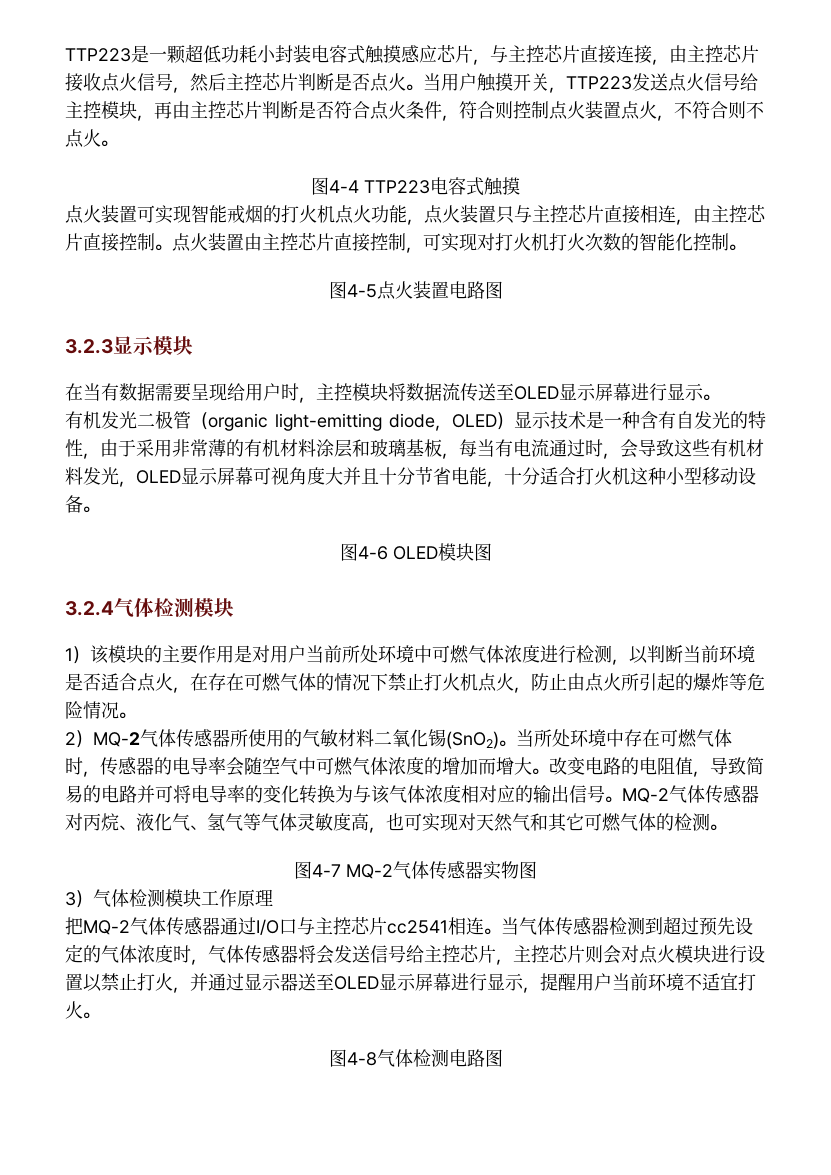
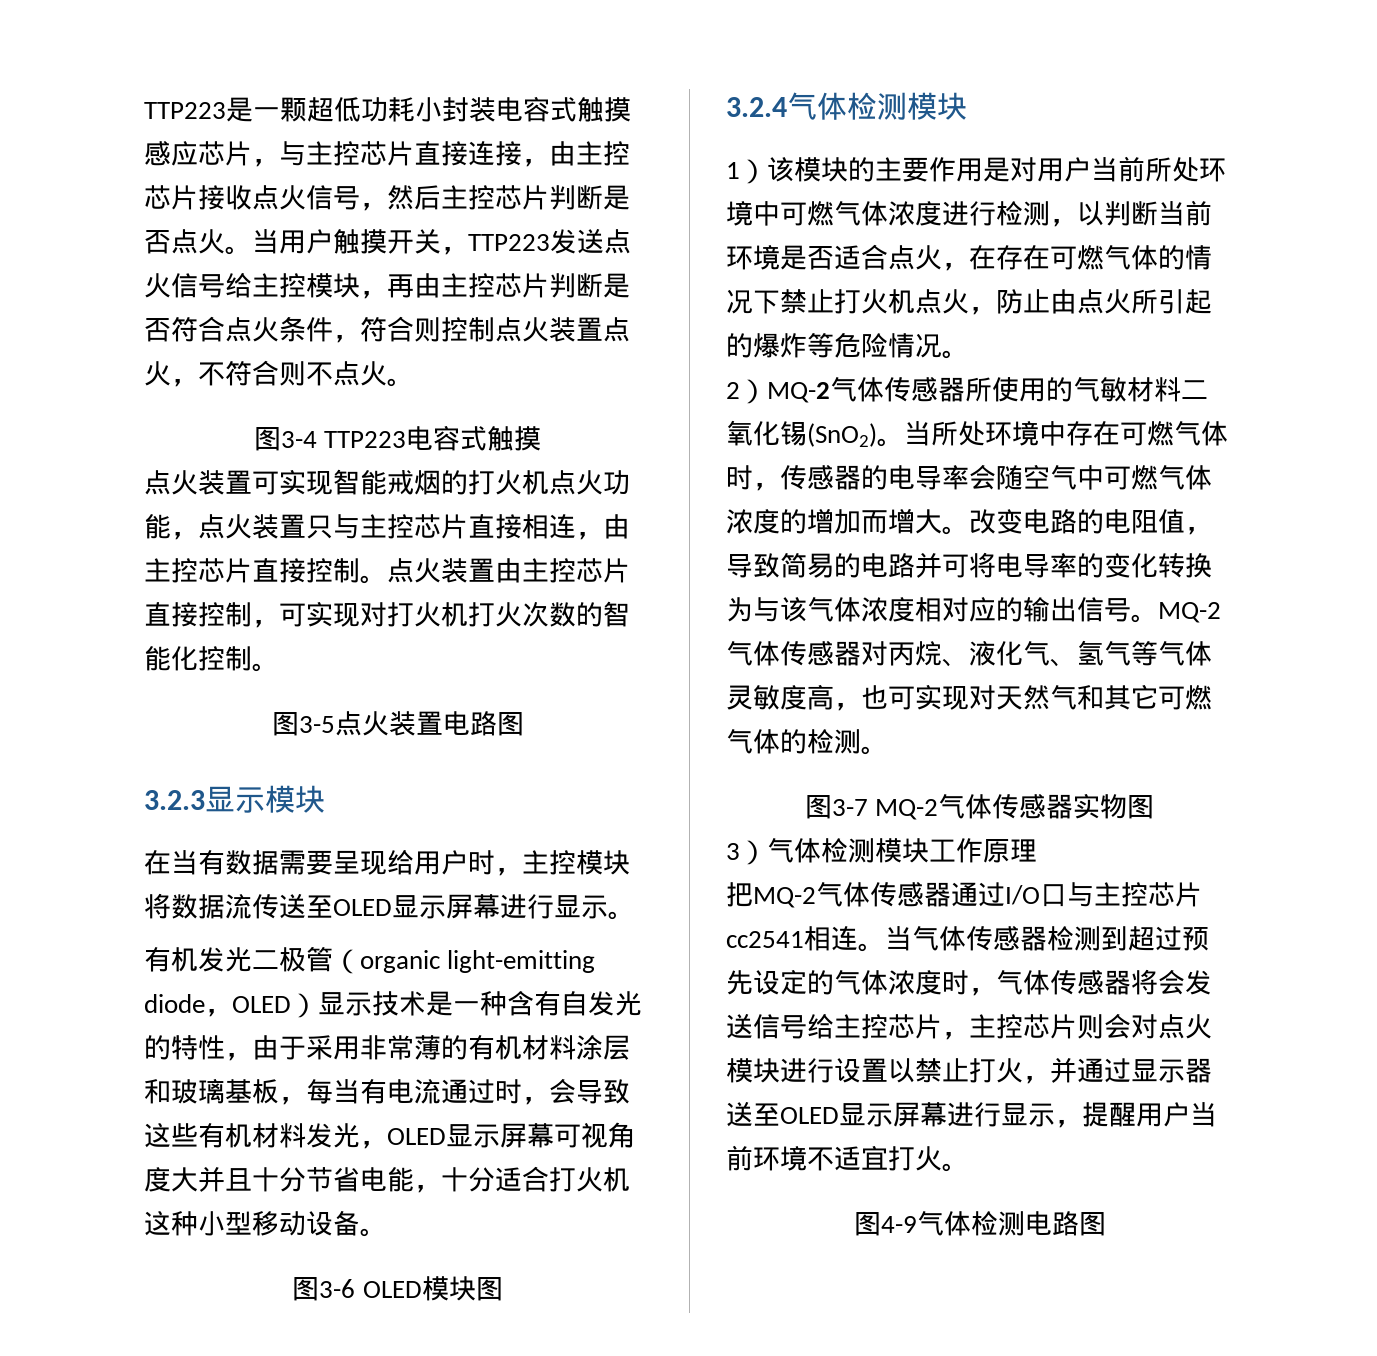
- 图4-4 TTP223电容式触摸
+ 图3-4 TTP223电容式触摸
- 图4-5点火装置电路图
+ 图3-5点火装置电路图
- 图4-6 OLED模块图
+ 图3-6 OLED模块图
- 图4-7 MQ-2气体传感器实物图
+ 图3-7 MQ-2气体传感器实物图
- 图4-8气体检测电路图
+ 图4-9气体检测电路图

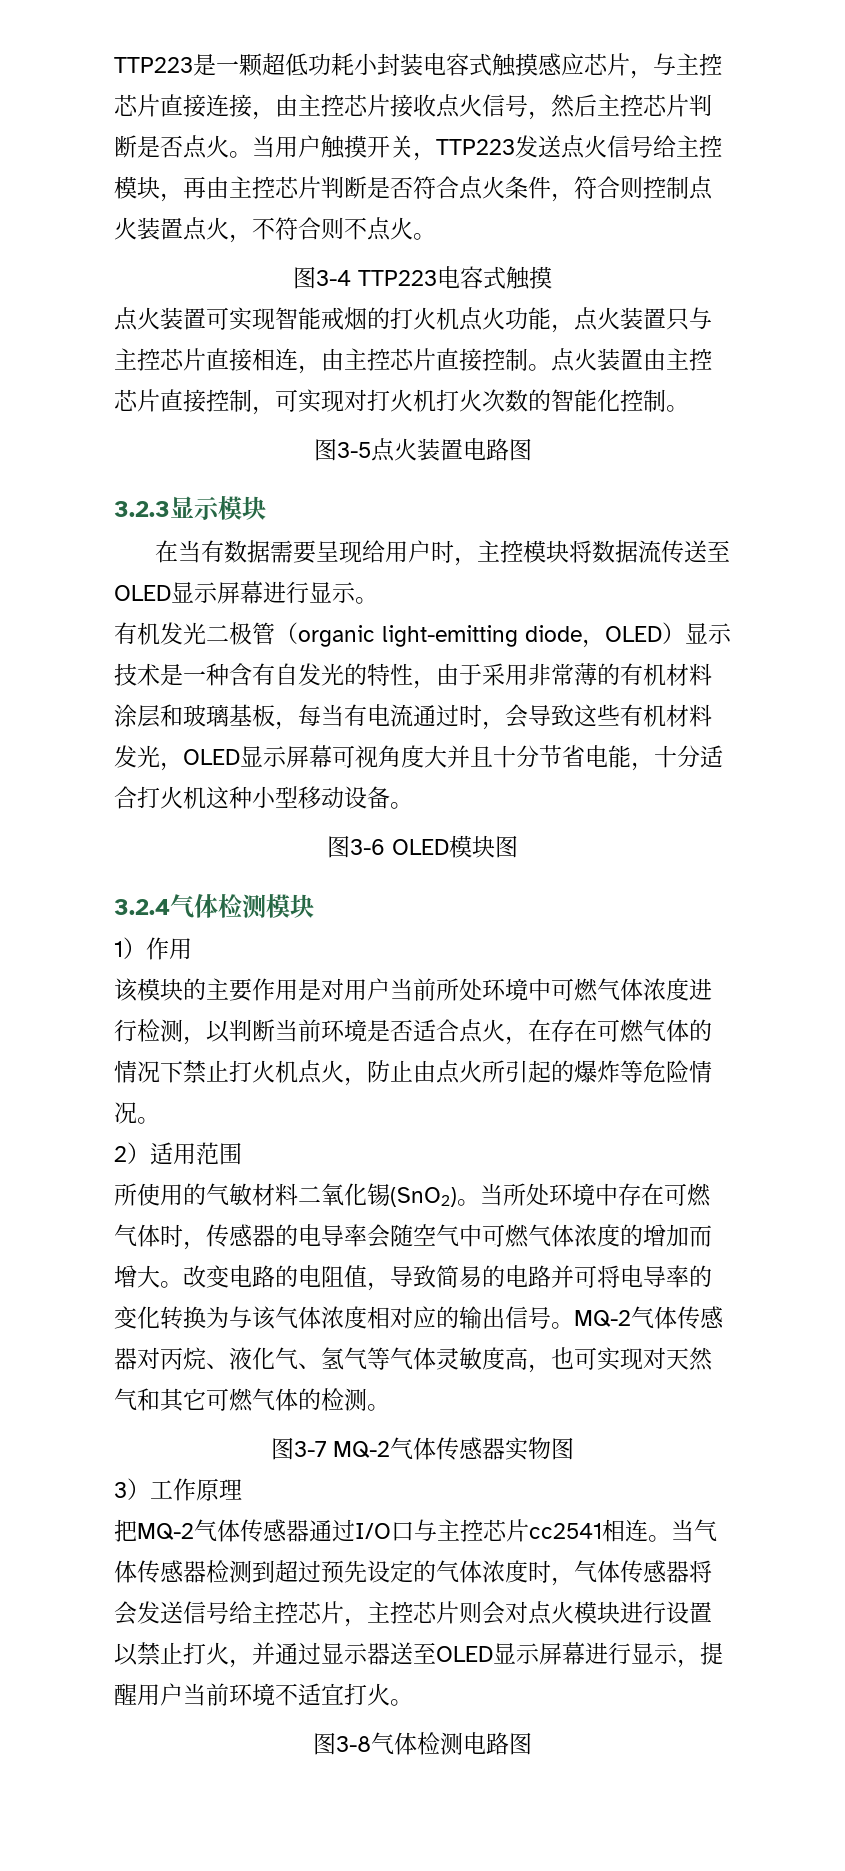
- 1）该模块的主要作用是对用户当前所处环境中可燃气体浓度进行检测，以判断当前环境是否适合点火，在存在可燃气体的情况下禁止打火机点火，防止由点火所引起的爆炸等危险情况。
+ 1）作用
+ 该模块的主要作用是对用户当前所处环境中可燃气体浓度进行检测，以判断当前环境是否适合点火，在存在可燃气体的情况下禁止打火机点火，防止由点火所引起的爆炸等危险情况。
- 2）MQ-2气体传感器所使用的气敏材料二氧化锡(SnO2)。
+ 2）适用范围
+ 所使用的气敏材料二氧化锡(SnO2)。
- 3）气体检测模块工作原理
+ 3）工作原理
- 图4-9气体检测电路图
+ 图3-8气体检测电路图

